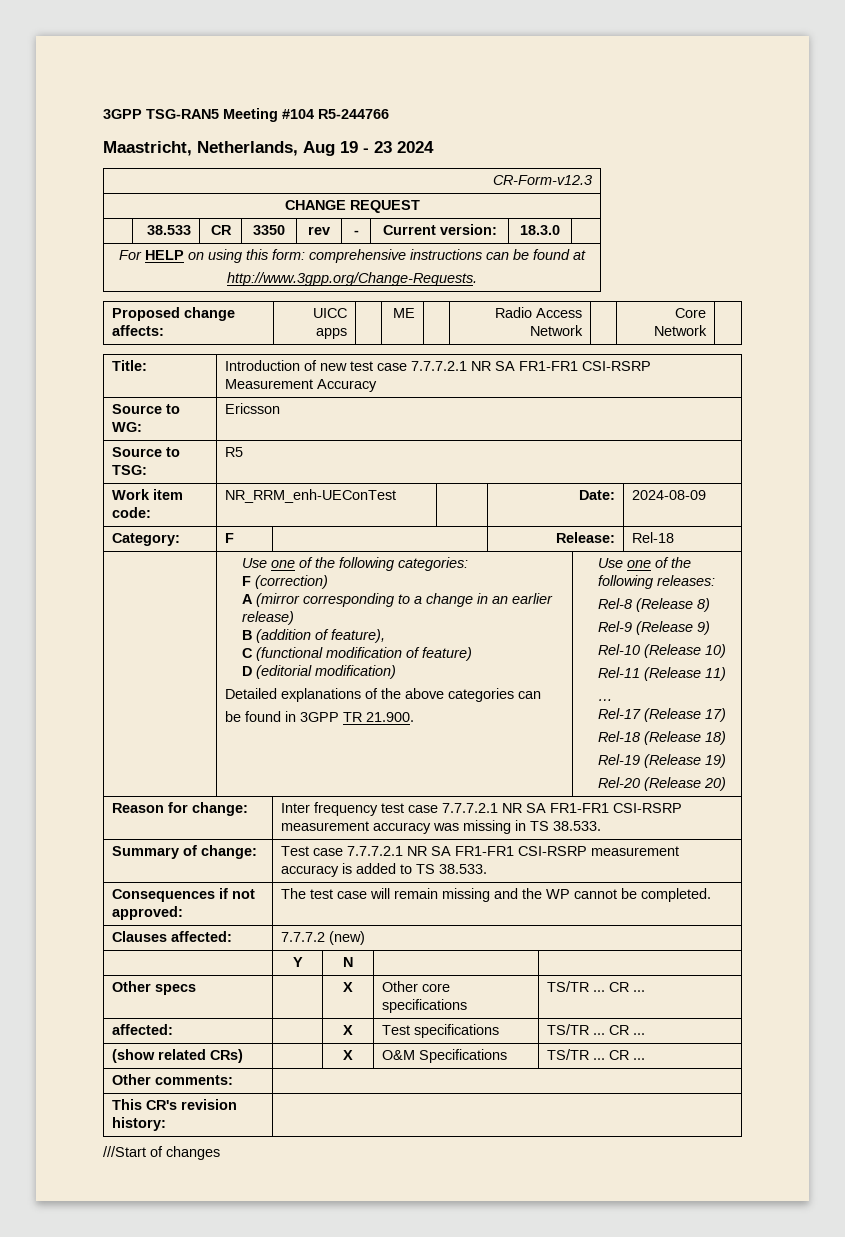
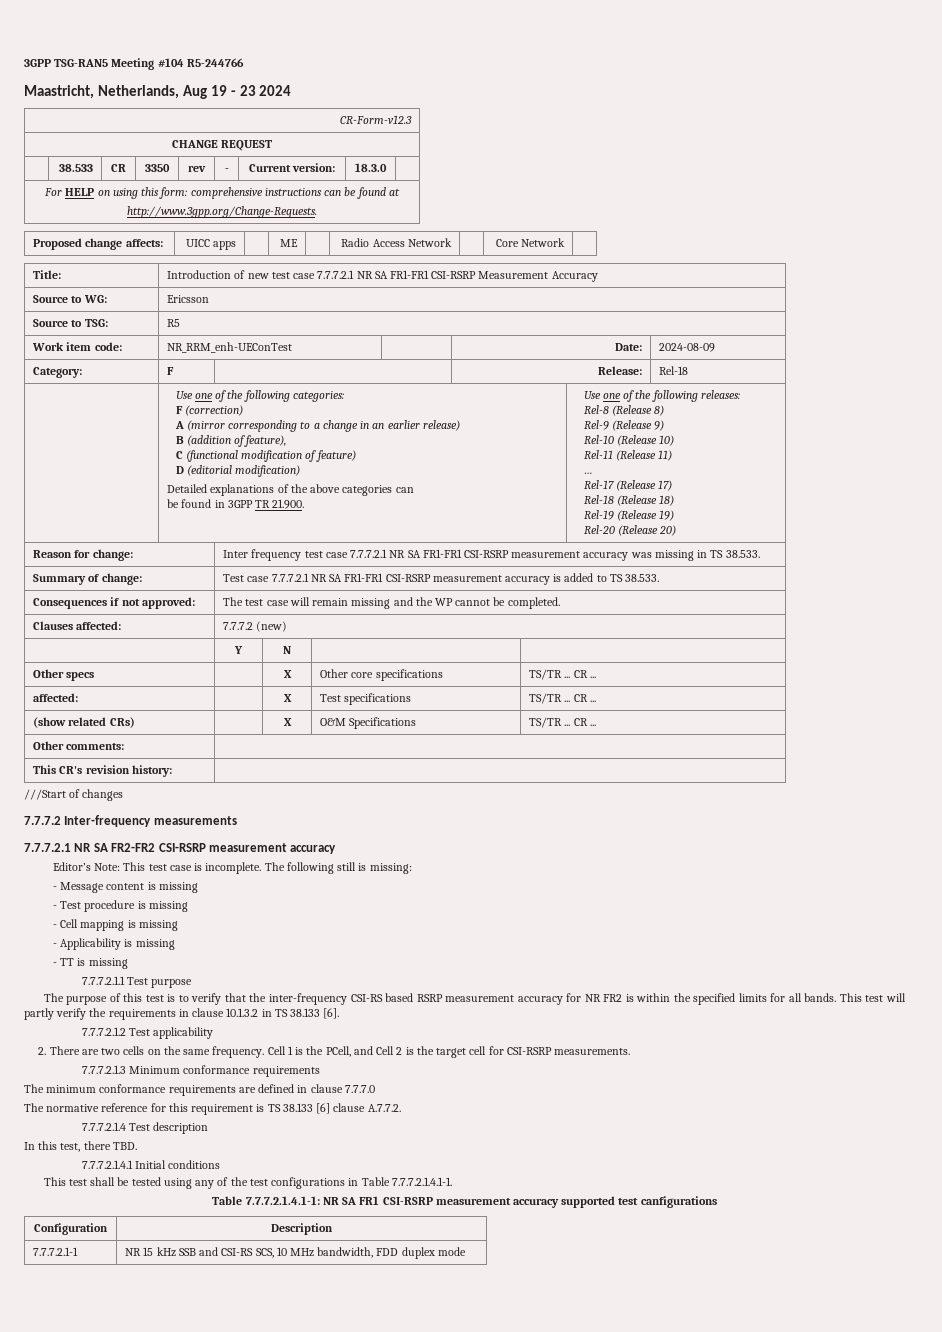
+ 7.7.7.2 Inter-frequency measurements
+ 7.7.7.2.1 NR SA FR2-FR2 CSI-RSRP measurement accuracy
+ Editor’s Note: This test case is incomplete. The following still is missing:
+ - Message content is missing
+ - Test procedure is missing
+ - Cell mapping is missing
+ - Applicability is missing
+ - TT is missing
+ 7.7.7.2.1.1 Test purpose
+ The purpose of this test is to verify that the inter-frequency CSI-RS based RSRP measurement accuracy for NR FR2 is within the specified limits for all bands. This test will partly verify the requirements in clause 10.1.3.2 in TS 38.133 [6].
+ 7.7.7.2.1.2 Test applicability
+ 2. There are two cells on the same frequency. Cell 1 is the PCell, and Cell 2 is the target cell for CSI-RSRP measurements.
+ 7.7.7.2.1.3 Minimum conformance requirements
+ The minimum conformance requirements are defined in clause 7.7.7.0
+ The normative reference for this requirement is TS 38.133 [6] clause A.7.7.2.
+ 7.7.7.2.1.4 Test description
+ In this test, there TBD.
+ 7.7.7.2.1.4.1 Initial conditions
+ This test shall be tested using any of the test configurations in Table 7.7.7.2.1.4.1-1.
+ Table 7.7.7.2.1.4.1-1: NR SA FR1 CSI-RSRP measurement accuracy supported test canfigurations
+ Configuration | Description
+ 7.7.7.2.1-1 | NR 15 kHz SSB and CSI-RS SCS, 10 MHz bandwidth, FDD duplex mode

